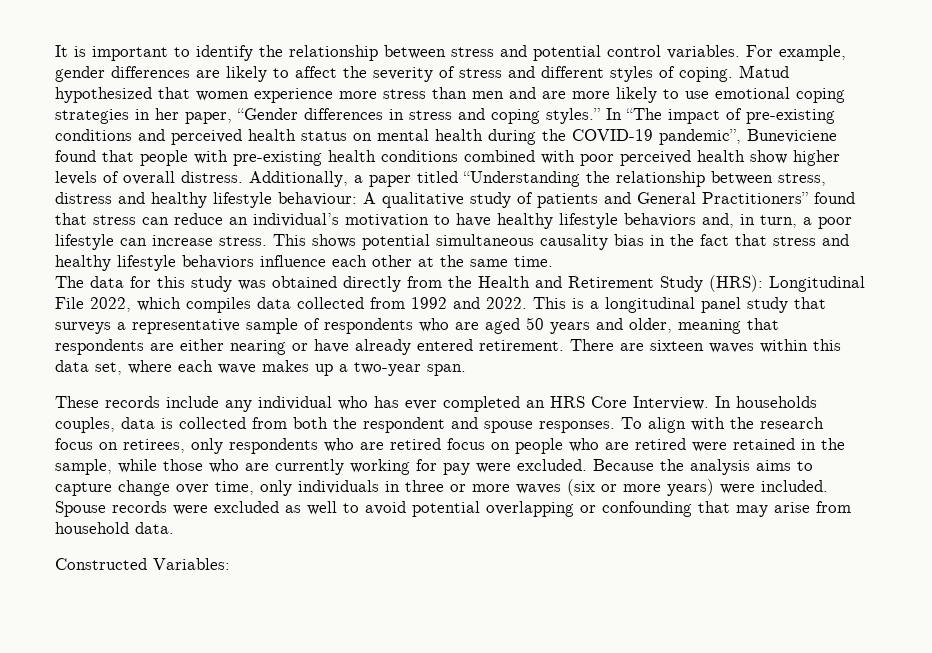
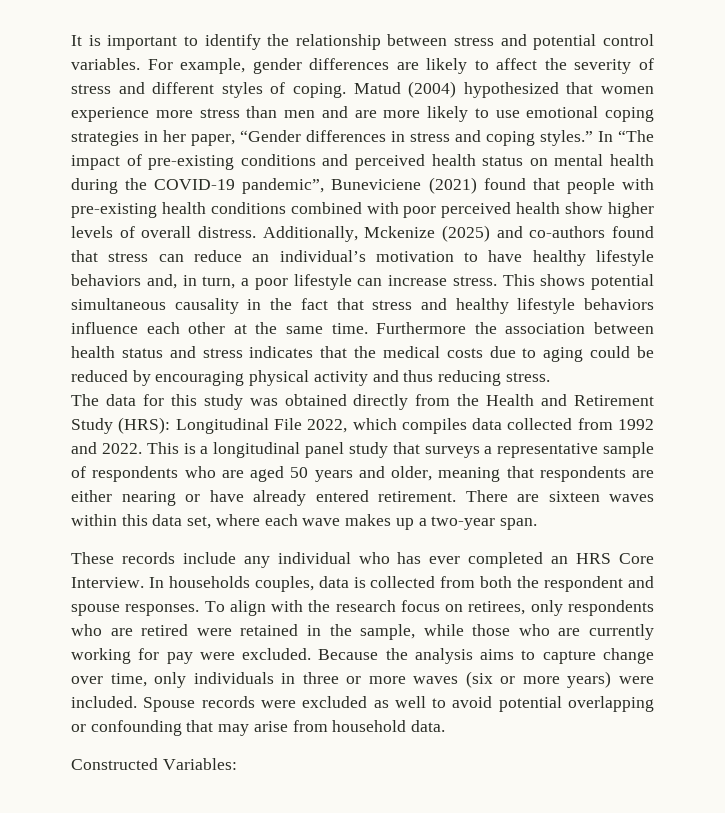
- Matud hypothesized that women experience more stress than men and are more likely to use emotional coping strategies in her paper, “Gender differences in stress and coping styles.”
+ Matud (2004) hypothesized that women experience more stress than men and are more likely to use emotional coping strategies in her paper, “Gender differences in stress and coping styles.”
- In “The impact of pre-existing conditions and perceived health status on mental health during the COVID-19 pandemic”, Buneviciene found that people with pre-existing health conditions combined with poor perceived health show higher levels of overall distress.
+ In “The impact of pre-existing conditions and perceived health status on mental health during the COVID-19 pandemic”, Buneviciene (2021) found that people with pre-existing health conditions combined with poor perceived health show higher levels of overall distress.
- Additionally, a paper titled “Understanding the relationship between stress, distress and healthy lifestyle behaviour: A qualitative study of patients and General Practitioners” found that stress can reduce an individual’s motivation to have healthy lifestyle behaviors and, in turn, a poor lifestyle can increase stress.
+ Additionally, Mckenize (2025) and co-authors found that stress can reduce an individual’s motivation to have healthy lifestyle behaviors and, in turn, a poor lifestyle can increase stress.
- This shows potential simultaneous causality bias in the fact that stress and healthy lifestyle behaviors influence each other at the same time.
+ This shows potential simultaneous causality in the fact that stress and healthy lifestyle behaviors influence each other at the same time. Furthermore the association between health status and stress indicates that the medical costs due to aging could be reduced by encouraging physical activity and thus reducing stress.
- To align with the research focus on retirees, only respondents who are retired focus on people who are retired were retained in the sample, while those who are currently working for pay were excluded.
+ To align with the research focus on retirees, only respondents who are retired were retained in the sample, while those who are currently working for pay were excluded.

